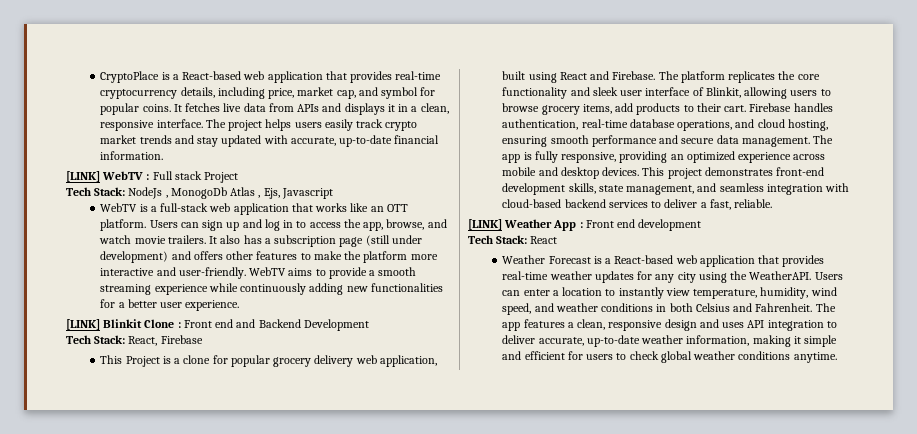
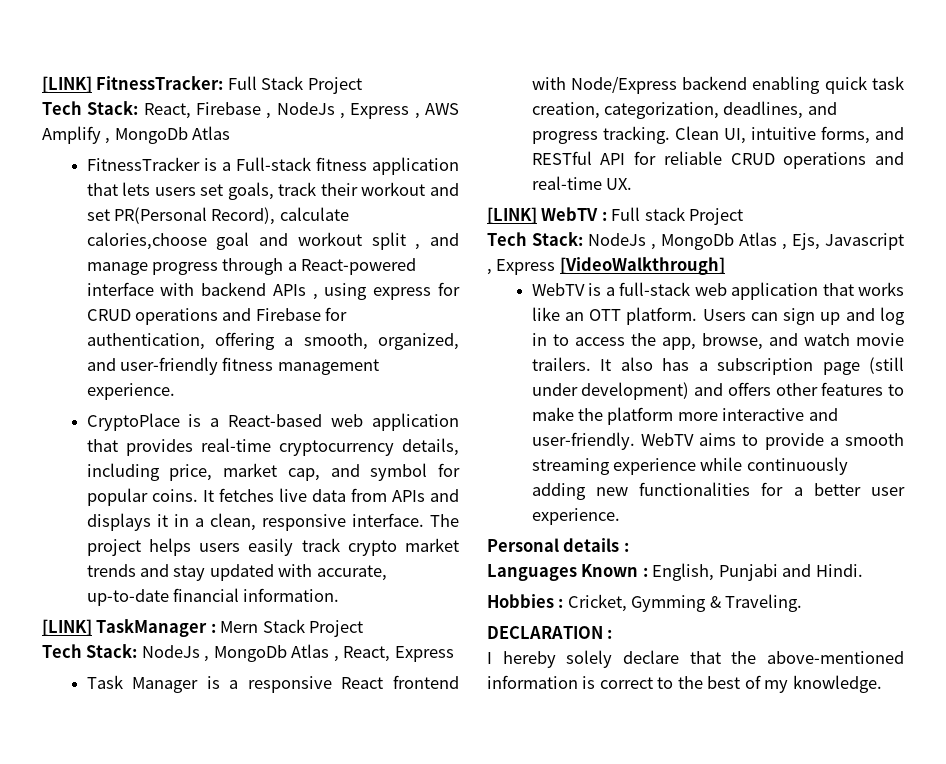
+ [LINK] FitnessTracker: Full Stack Project
+ Tech Stack: React, Firebase , NodeJs , Express , AWS Amplify , MongoDb Atlas
+ FitnessTracker is a Full-stack fitness application that lets users set goals, track their workout and set PR(Personal Record), calculate calories,choose goal and workout split , and manage progress through a React-powered interface with backend APIs , using express for CRUD operations and Firebase for authentication, offering a smooth, organized, and user-friendly fitness management experience.
+ [LINK] TaskManager : Mern Stack Project
+ Tech Stack: NodeJs , MongoDb Atlas , React, Express
+ Task Manager is a responsive React frontend with Node/Express backend enabling quick task creation, categorization, deadlines, and progress tracking. Clean UI, intuitive forms, and RESTful API for reliable CRUD operations and real-time UX.
- Tech Stack: NodeJs , MonogoDb Atlas , Ejs, Javascript
+ Tech Stack: NodeJs , MongoDb Atlas , Ejs, Javascript , Express [VideoWalkthrough]
- [LINK] Blinkit Clone : Front end and Backend Development
- Tech Stack: React, Firebase
- This Project is a clone for popular grocery delivery web application, built using React and Firebase. The platform replicates the core functionality and sleek user interface of Blinkit, allowing users to browse grocery items, add products to their cart. Firebase handles authentication, real-time database operations, and cloud hosting, ensuring smooth performance and secure data management. The app is fully responsive, providing an optimized experience across mobile and desktop devices. This project demonstrates front-end development skills, state management, and seamless integration with cloud-based backend services to deliver a fast, reliable.
- [LINK] Weather App : Front end development
- Tech Stack: React
- Weather Forecast is a React-based web application that provides real-time weather updates for any city using the WeatherAPI. Users can enter a location to instantly view temperature, humidity, wind speed, and weather conditions in both Celsius and Fahrenheit. The app features a clean, responsive design and uses API integration to deliver accurate, up-to-date weather information, making it simple and efficient for users to check global weather conditions anytime.
+ Personal details :
+ Languages Known : English, Punjabi and Hindi.
+ Hobbies : Cricket, Gymming & Traveling.
+ DECLARATION :
+ I hereby solely declare that the above-mentioned information is correct to the best of my knowledge.

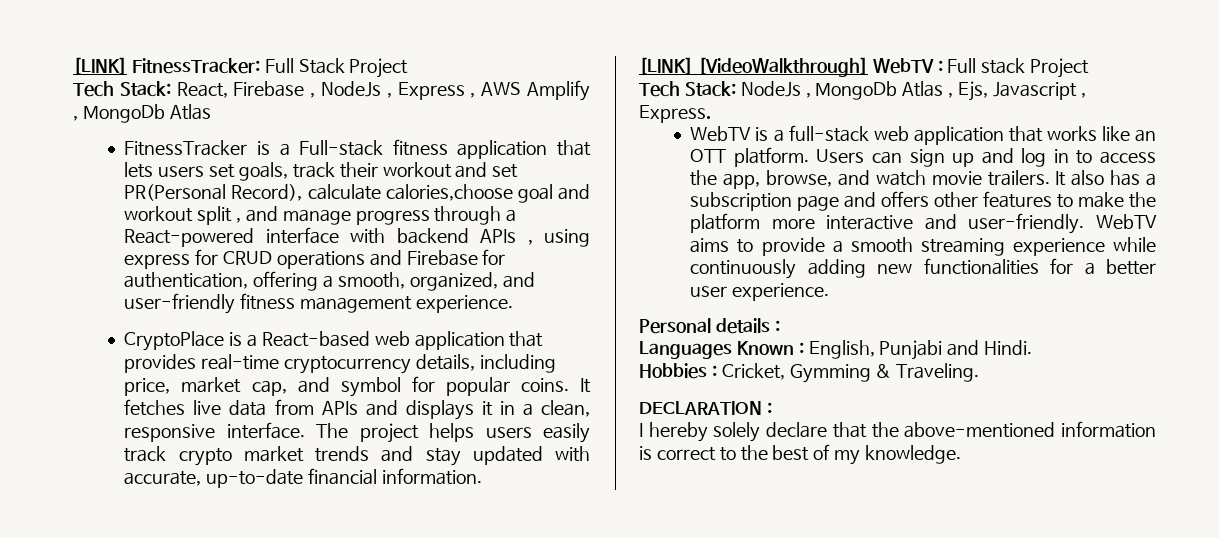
- [LINK] TaskManager : Mern Stack Project
- Tech Stack: NodeJs , MongoDb Atlas , React, Express
- Task Manager is a responsive React frontend with Node/Express backend enabling quick task creation, categorization, deadlines, and progress tracking. Clean UI, intuitive forms, and RESTful API for reliable CRUD operations and real-time UX.
- [LINK] WebTV : Full stack Project
+ [LINK] [VideoWalkthrough] WebTV : Full stack Project
- Tech Stack: NodeJs , MongoDb Atlas , Ejs, Javascript , Express [VideoWalkthrough]
+ Tech Stack: NodeJs , MongoDb Atlas , Ejs, Javascript , Express.
- It also has a subscription page (still under development) and offers other features to make the platform more interactive and user-friendly.
+ It also has a subscription page and offers other features to make the platform more interactive and user-friendly.

